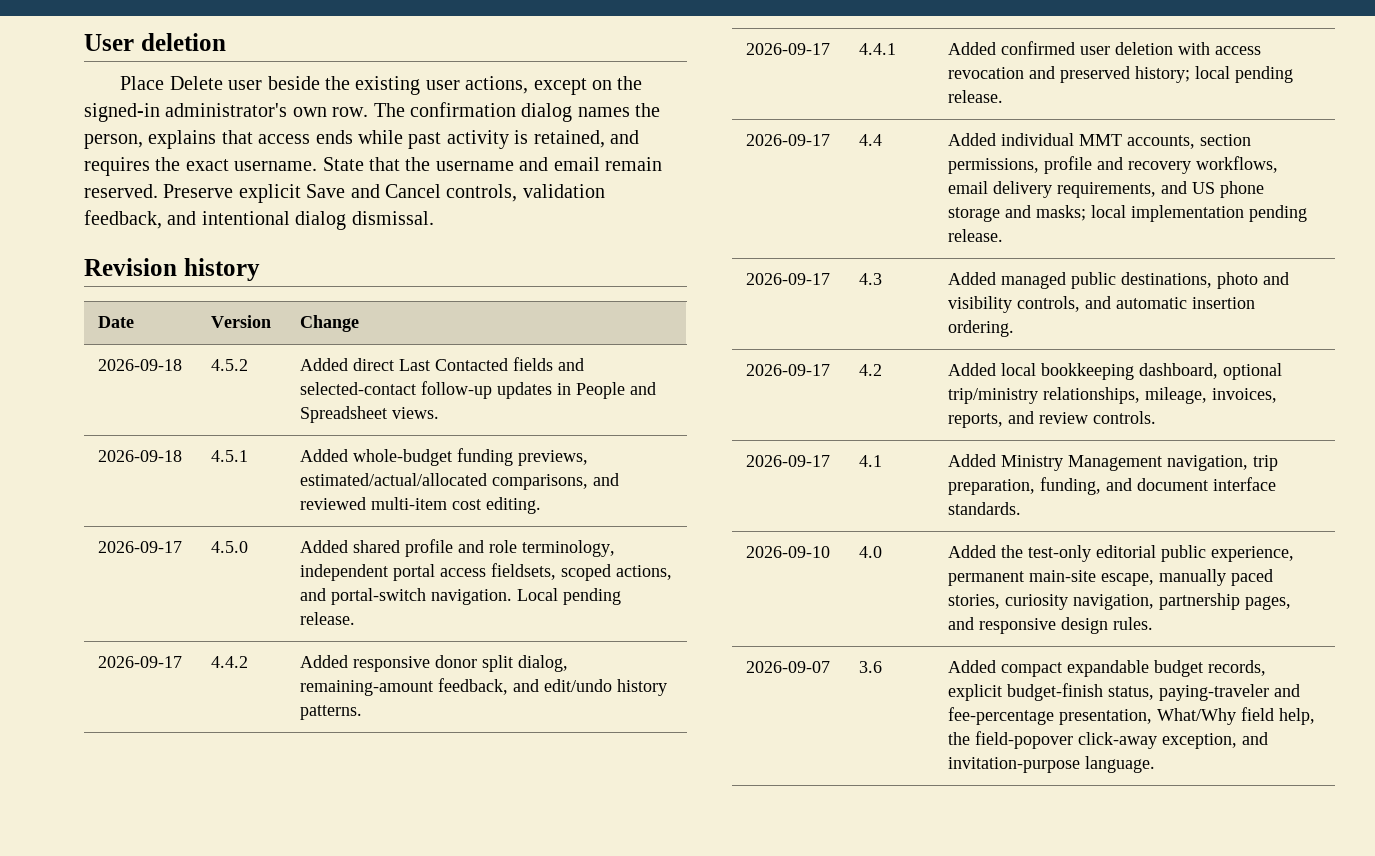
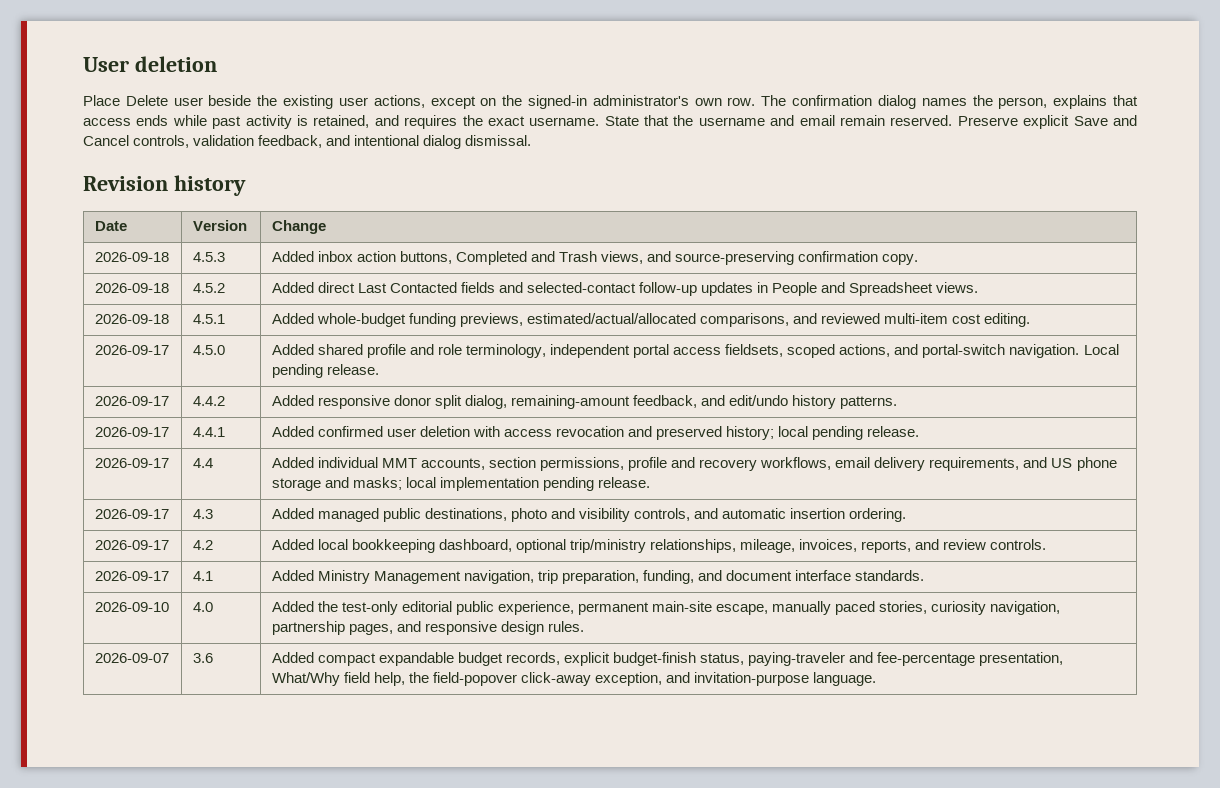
+ 2026-09-18 | 4.5.3 | Added inbox action buttons, Completed and Trash views, and source-preserving confirmation copy.

